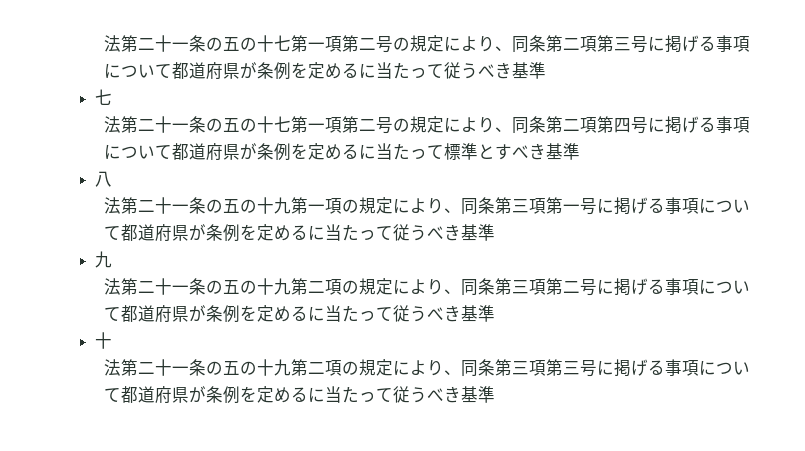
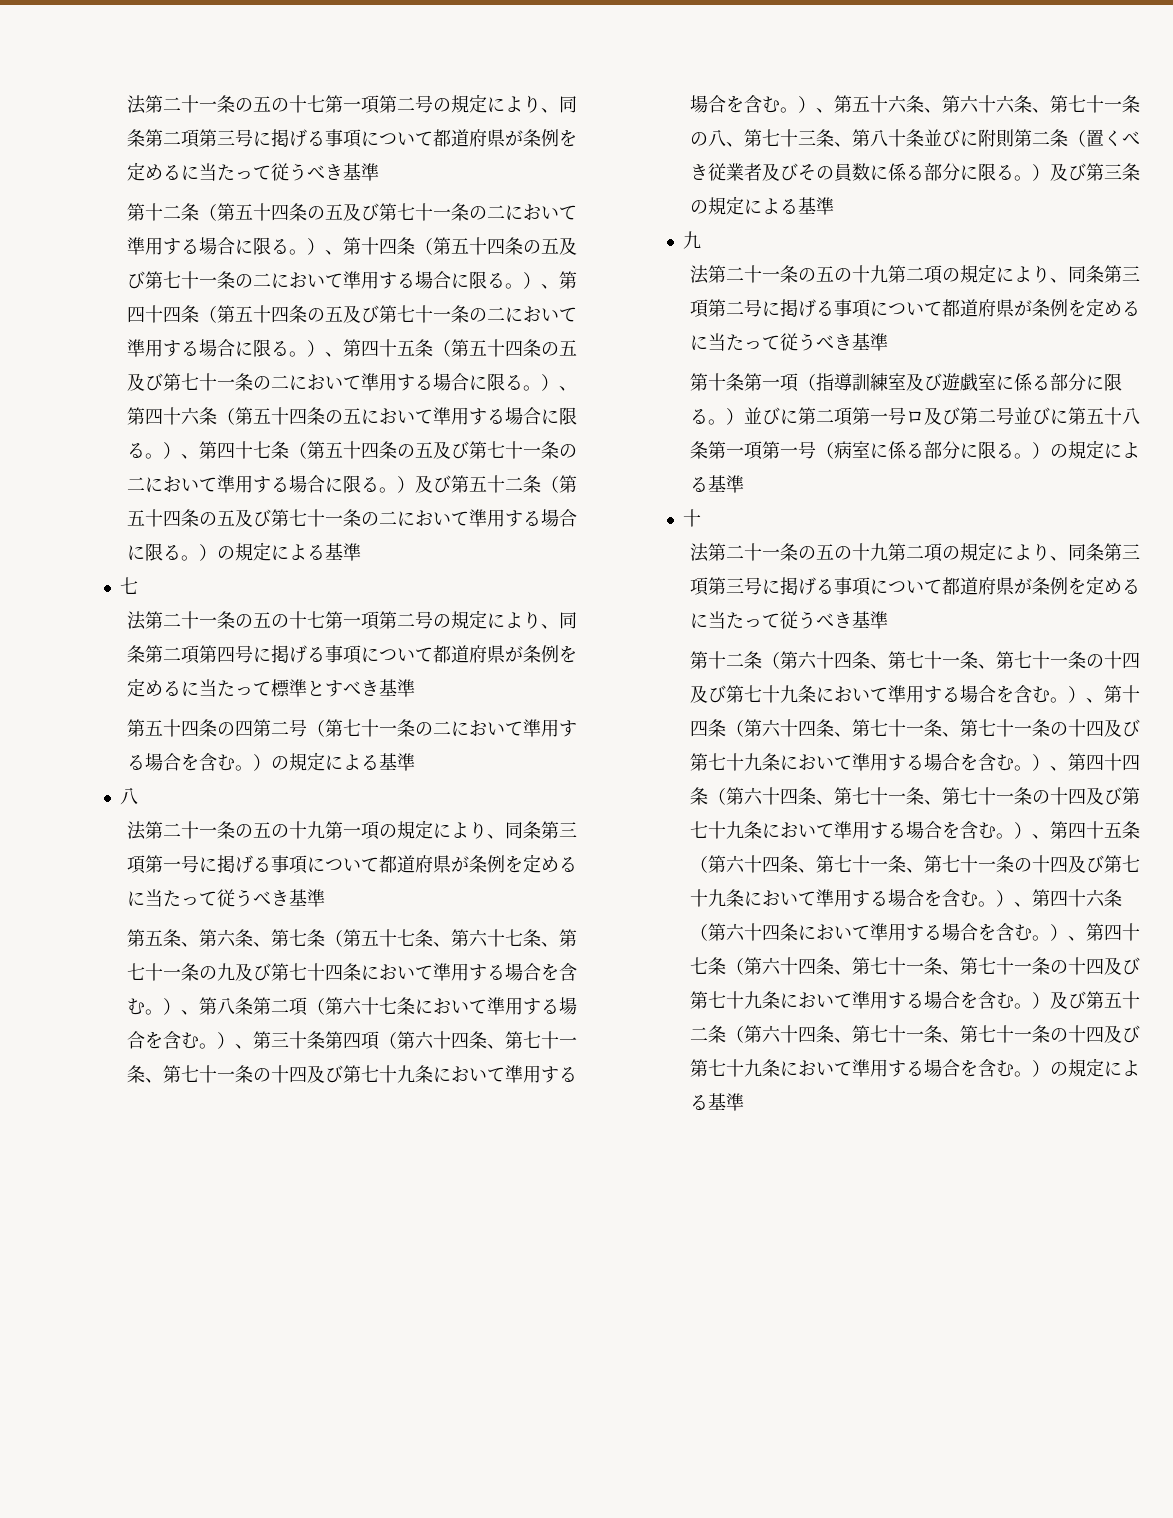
+ 第十二条（第五十四条の五及び第七十一条の二において準用する場合に限る。）、第十四条（第五十四条の五及び第七十一条の二において準用する場合に限る。）、第四十四条（第五十四条の五及び第七十一条の二において準用する場合に限る。）、第四十五条（第五十四条の五及び第七十一条の二において準用する場合に限る。）、第四十六条（第五十四条の五において準用する場合に限る。）、第四十七条（第五十四条の五及び第七十一条の二において準用する場合に限る。）及び第五十二条（第五十四条の五及び第七十一条の二において準用する場合に限る。）の規定による基準
+ 第五十四条の四第二号（第七十一条の二において準用する場合を含む。）の規定による基準
+ 第五条、第六条、第七条（第五十七条、第六十七条、第七十一条の九及び第七十四条において準用する場合を含む。）、第八条第二項（第六十七条において準用する場合を含む。）、第三十条第四項（第六十四条、第七十一条、第七十一条の十四及び第七十九条において準用する場合を含む。）、第五十六条、第六十六条、第七十一条の八、第七十三条、第八十条並びに附則第二条（置くべき従業者及びその員数に係る部分に限る。）及び第三条の規定による基準
+ 第十条第一項（指導訓練室及び遊戯室に係る部分に限る。）並びに第二項第一号ロ及び第二号並びに第五十八条第一項第一号（病室に係る部分に限る。）の規定による基準
+ 第十二条（第六十四条、第七十一条、第七十一条の十四及び第七十九条において準用する場合を含む。）、第十四条（第六十四条、第七十一条、第七十一条の十四及び第七十九条において準用する場合を含む。）、第四十四条（第六十四条、第七十一条、第七十一条の十四及び第七十九条において準用する場合を含む。）、第四十五条（第六十四条、第七十一条、第七十一条の十四及び第七十九条において準用する場合を含む。）、第四十六条（第六十四条において準用する場合を含む。）、第四十七条（第六十四条、第七十一条、第七十一条の十四及び第七十九条において準用する場合を含む。）及び第五十二条（第六十四条、第七十一条、第七十一条の十四及び第七十九条において準用する場合を含む。）の規定による基準

